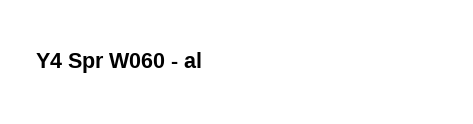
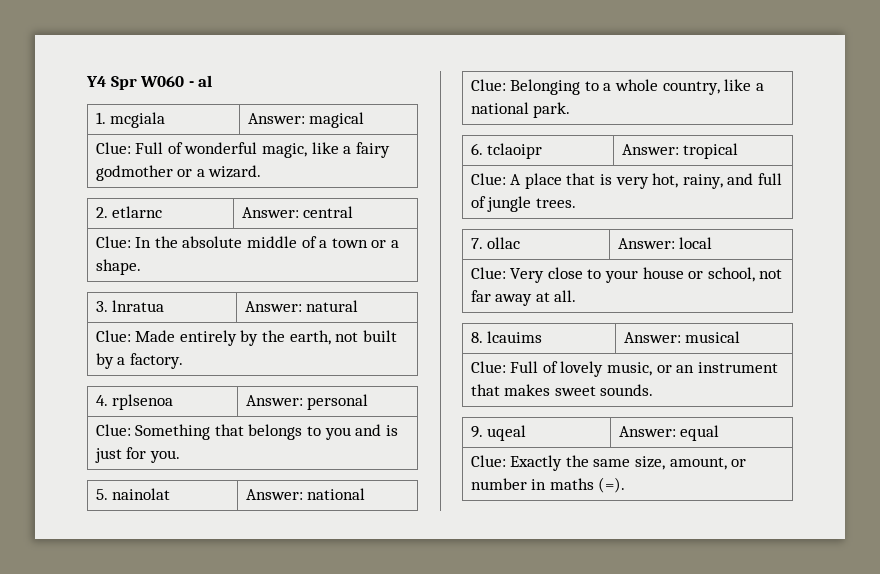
+ 1. mcgiala | Answer: magical
+ Clue: Full of wonderful magic, like a fairy godmother or a wizard.
+ 2. etlarnc | Answer: central
+ Clue: In the absolute middle of a town or a shape.
+ 3. lnratua | Answer: natural
+ Clue: Made entirely by the earth, not built by a factory.
+ 4. rplsenoa | Answer: personal
+ Clue: Something that belongs to you and is just for you.
+ 5. nainolat | Answer: national
+ Clue: Belonging to a whole country, like a national park.
+ 6. tclaoipr | Answer: tropical
+ Clue: A place that is very hot, rainy, and full of jungle trees.
+ 7. ollac | Answer: local
+ Clue: Very close to your house or school, not far away at all.
+ 8. lcauims | Answer: musical
+ Clue: Full of lovely music, or an instrument that makes sweet sounds.
+ 9. uqeal | Answer: equal
+ Clue: Exactly the same size, amount, or number in maths (=).

